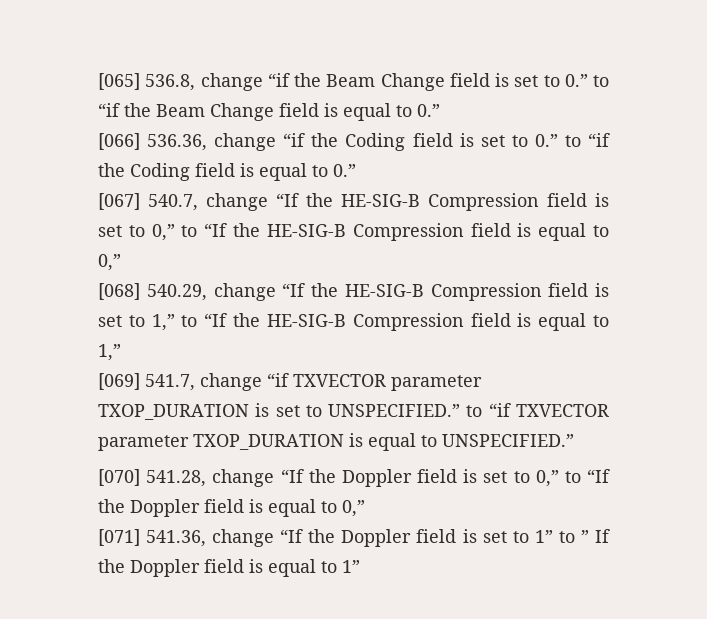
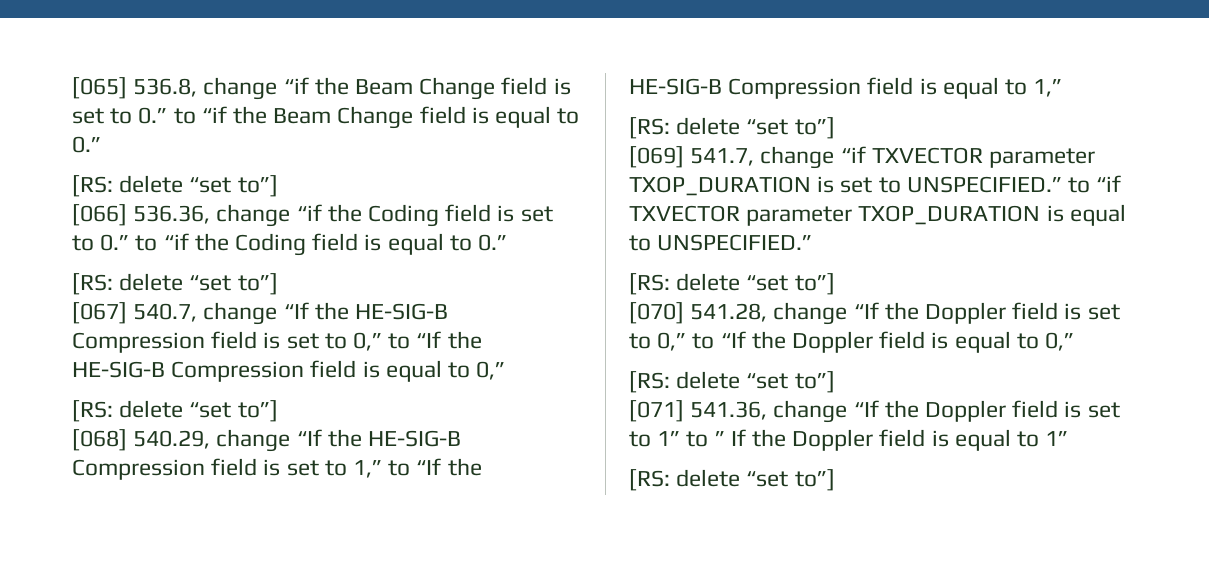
  [065] 536.8, change “if the Beam Change field is set to 0.” to “if the Beam Change field is equal to 0.”
+ [RS: delete “set to”]
  [066] 536.36, change “if the Coding field is set to 0.” to “if the Coding field is equal to 0.”
+ [RS: delete “set to”]
  [067] 540.7, change “If the HE-SIG-B Compression field is set to 0,” to “If the HE-SIG-B Compression field is equal to 0,”
+ [RS: delete “set to”]
  [068] 540.29, change “If the HE-SIG-B Compression field is set to 1,” to “If the HE-SIG-B Compression field is equal to 1,”
+ [RS: delete “set to”]
  [069] 541.7, change “if TXVECTOR parameter TXOP_DURATION is set to UNSPECIFIED.” to “if TXVECTOR parameter TXOP_DURATION is equal to UNSPECIFIED.”
+ [RS: delete “set to”]
  [070] 541.28, change “If the Doppler field is set to 0,” to “If the Doppler field is equal to 0,”
+ [RS: delete “set to”]
  [071] 541.36, change “If the Doppler field is set to 1” to ” If the Doppler field is equal to 1”
+ [RS: delete “set to”]

